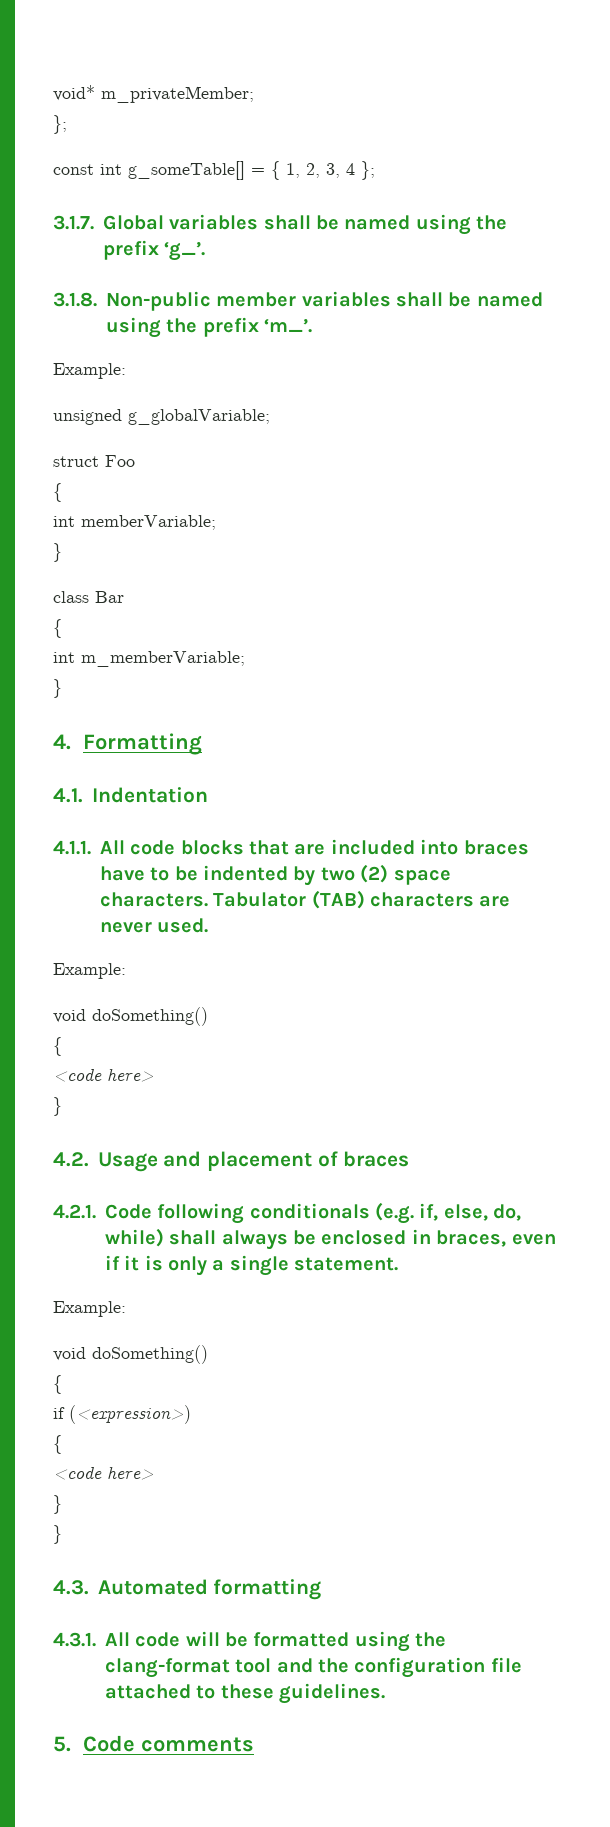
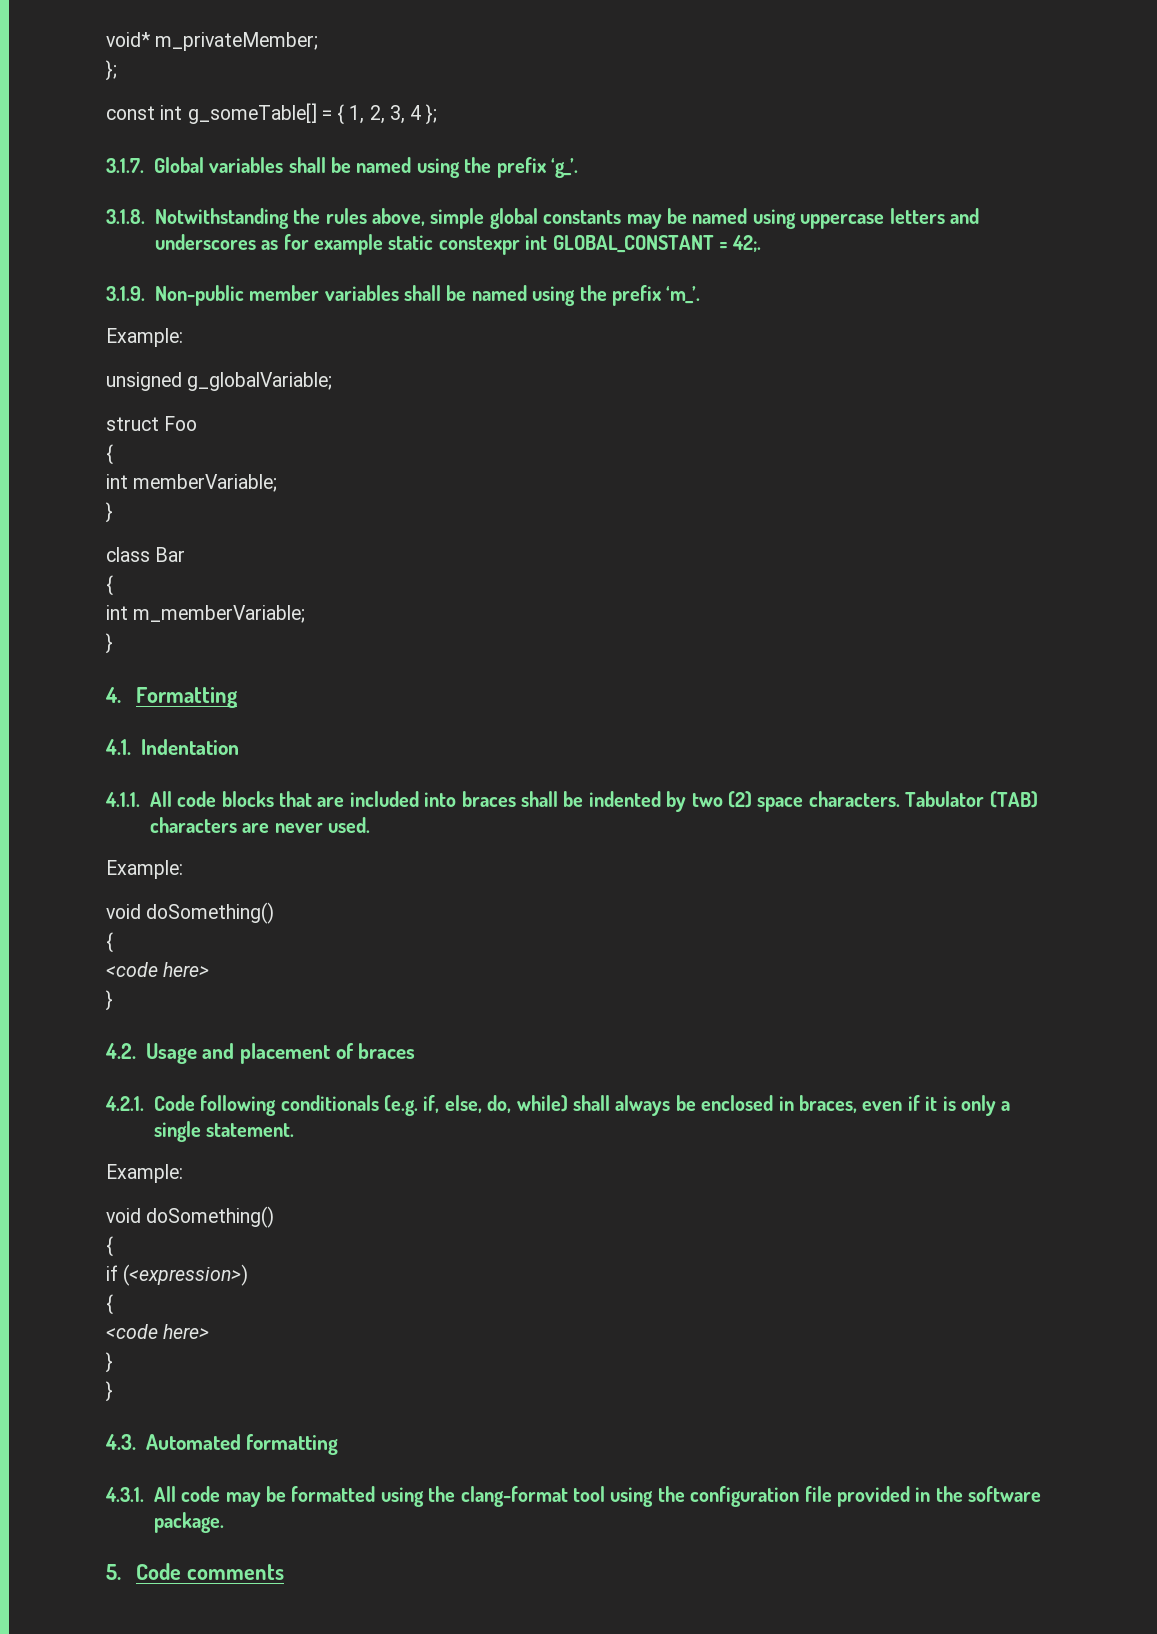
- 3.1.8. Non-public member variables shall be named using the prefix ‘m_’.
+ 3.1.8. Notwithstanding the rules above, simple global constants may be named using uppercase letters and underscores as for example static constexpr int GLOBAL_CONSTANT = 42;.
+ 3.1.9. Non-public member variables shall be named using the prefix ‘m_’.
- 4.1.1. All code blocks that are included into braces have to be indented by two (2) space characters.
+ 4.1.1. All code blocks that are included into braces shall be indented by two (2) space characters.
- 4.3.1. All code will be formatted using the clang-format tool and the configuration file attached to these guidelines.
+ 4.3.1. All code may be formatted using the clang-format tool using the configuration file provided in the software package.

